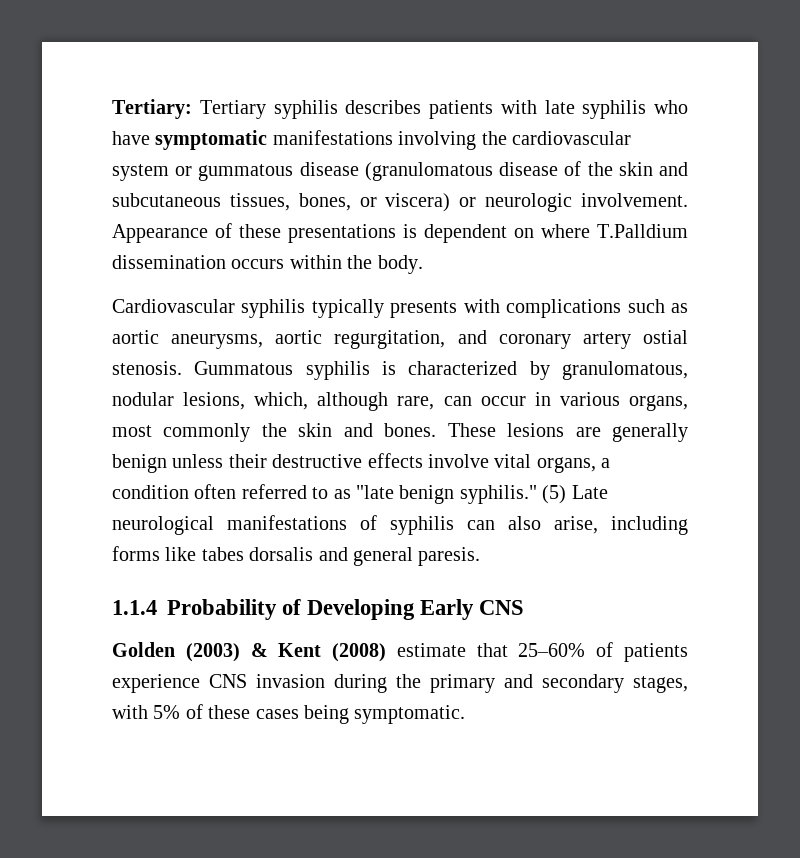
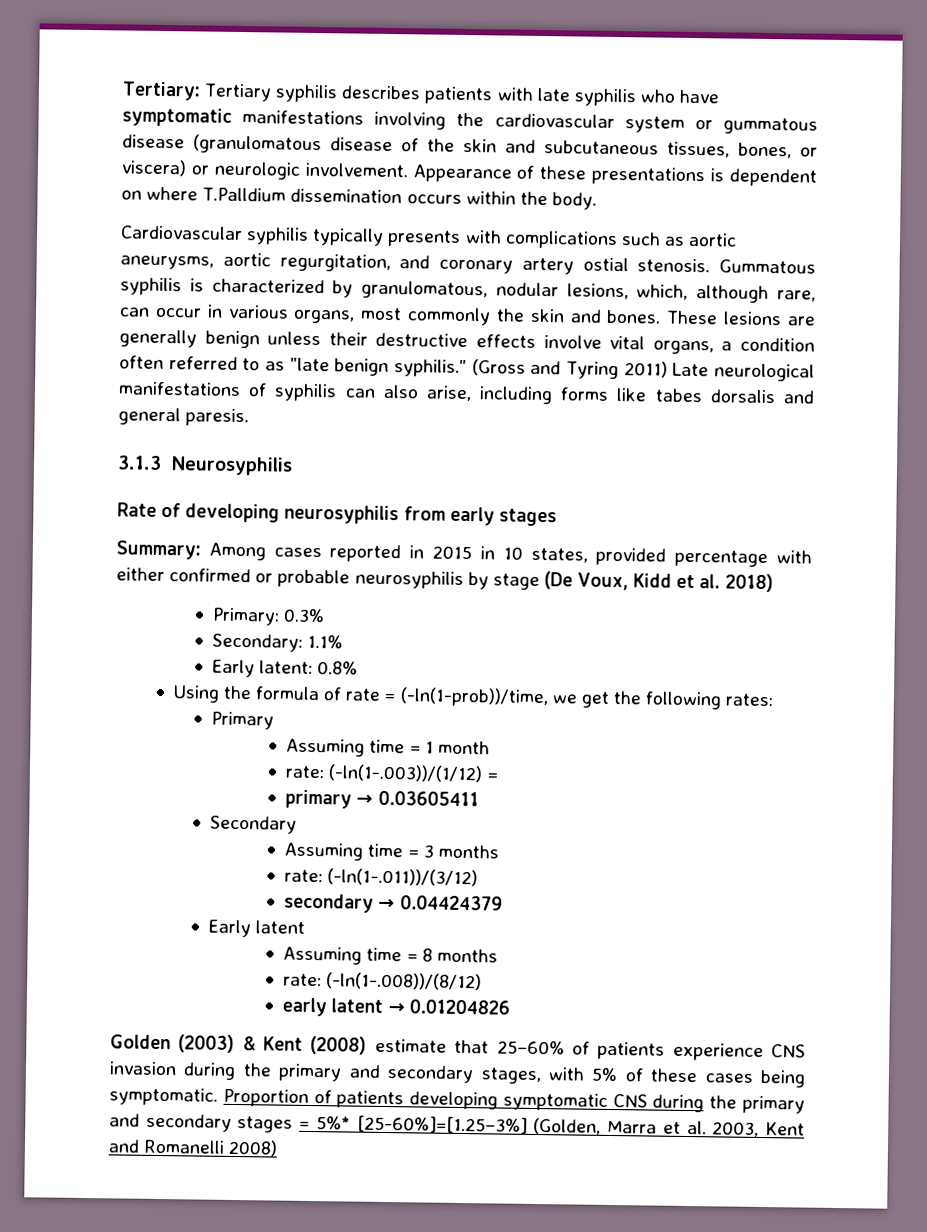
- (5) Late neurological manifestations of syphilis can also arise, including forms like tabes dorsalis and general paresis.
+ (Gross and Tyring 2011) Late neurological manifestations of syphilis can also arise, including forms like tabes dorsalis and general paresis.
- 1.1.4 Probability of Developing Early CNS
+ 3.1.3 Neurosyphilis
+ Rate of developing neurosyphilis from early stages
+ Summary: Among cases reported in 2015 in 10 states, provided percentage with either confirmed or probable neurosyphilis by stage (De Voux, Kidd et al. 2018)
+ Primary: 0.3%
+ Secondary: 1.1%
+ Early latent: 0.8%
+ Using the formula of rate = (-ln(1-prob))/time, we get the following rates:
+ Primary
+ Assuming time = 1 month
+ rate: (-ln(1-.003))/(1/12) =
+ primary → 0.03605411
+ Secondary
+ Assuming time = 3 months
+ rate: (-ln(1-.011))/(3/12)
+ secondary → 0.04424379
+ Early latent
+ Assuming time = 8 months
+ rate: (-ln(1-.008))/(8/12)
+ early latent → 0.01204826
+ Proportion of patients developing symptomatic CNS during the primary and secondary stages = 5%* [25-60%]=[1.25–3%] (Golden, Marra et al. 2003, Kent and Romanelli 2008)

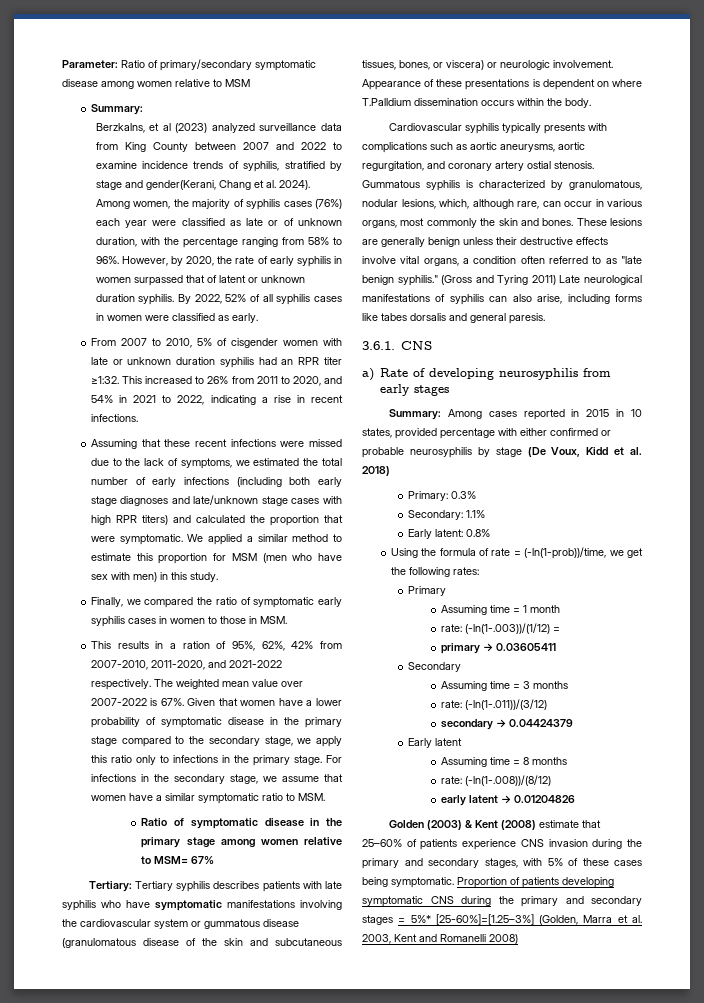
+ Parameter: Ratio of primary/secondary symptomatic disease among women relative to MSM
+ Summary:
+ Berzkalns, et al (2023) analyzed surveillance data from King County between 2007 and 2022 to examine incidence trends of syphilis, stratified by stage and gender(Kerani, Chang et al. 2024). Among women, the majority of syphilis cases (76%) each year were classified as late or of unknown duration, with the percentage ranging from 58% to 96%. However, by 2020, the rate of early syphilis in women surpassed that of latent or unknown duration syphilis. By 2022, 52% of all syphilis cases in women were classified as early.
+ From 2007 to 2010, 5% of cisgender women with late or unknown duration syphilis had an RPR titer ≥1:32. This increased to 26% from 2011 to 2020, and 54% in 2021 to 2022, indicating a rise in recent infections.
+ Assuming that these recent infections were missed due to the lack of symptoms, we estimated the total number of early infections (including both early stage diagnoses and late/unknown stage cases with high RPR titers) and calculated the proportion that were symptomatic. We applied a similar method to estimate this proportion for MSM (men who have sex with men) in this study.
+ Finally, we compared the ratio of symptomatic early syphilis cases in women to those in MSM.
+ This results in a ration of 95%, 62%, 42% from 2007-2010, 2011-2020, and 2021-2022 respectively. The weighted mean value over 2007-2022 is 67%. Given that women have a lower probability of symptomatic disease in the primary stage compared to the secondary stage, we apply this ratio only to infections in the primary stage. For infections in the secondary stage, we assume that women have a similar symptomatic ratio to MSM.
+ Ratio of symptomatic disease in the primary stage among women relative to MSM= 67%
- 3.1.3 Neurosyphilis
- Rate of developing neurosyphilis from early stages
+ 3.6.1. CNS
+ a) Rate of developing neurosyphilis from early stages

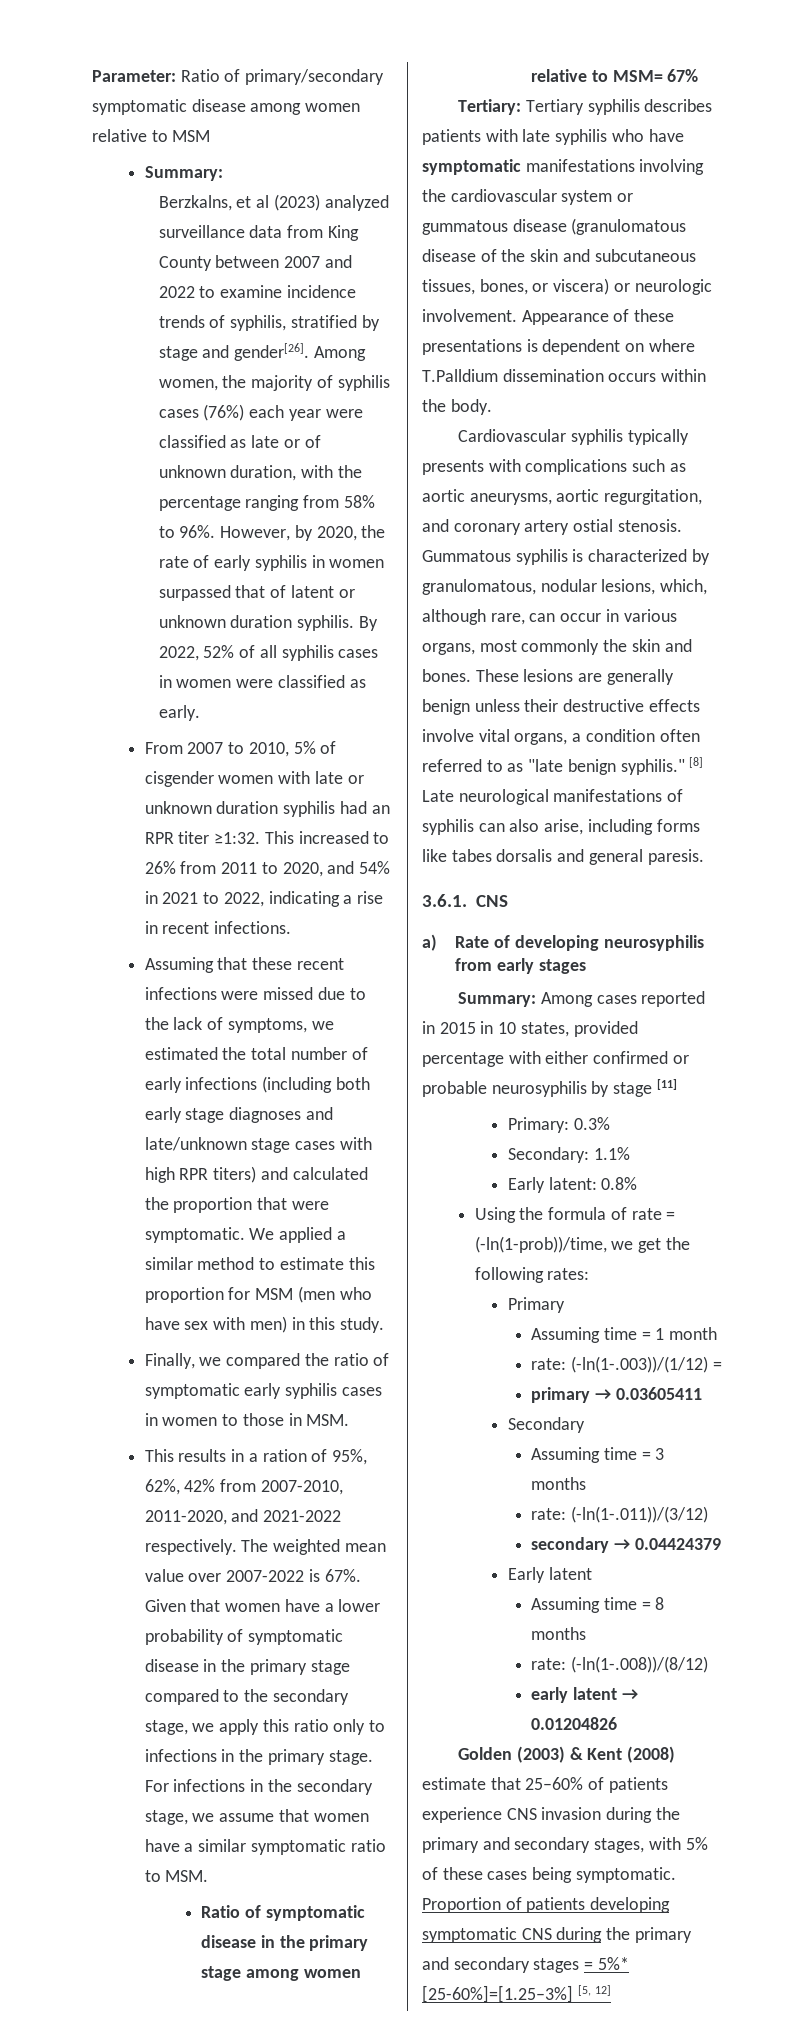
- Berzkalns, et al (2023) analyzed surveillance data from King County between 2007 and 2022 to examine incidence trends of syphilis, stratified by stage and gender(Kerani, Chang et al. 2024).
+ Berzkalns, et al (2023) analyzed surveillance data from King County between 2007 and 2022 to examine incidence trends of syphilis, stratified by stage and gender[26].
- (Gross and Tyring 2011) Late neurological manifestations of syphilis can also arise, including forms like tabes dorsalis and general paresis.
+ [8] Late neurological manifestations of syphilis can also arise, including forms like tabes dorsalis and general paresis.
- Summary: Among cases reported in 2015 in 10 states, provided percentage with either confirmed or probable neurosyphilis by stage (De Voux, Kidd et al. 2018)
+ Summary: Among cases reported in 2015 in 10 states, provided percentage with either confirmed or probable neurosyphilis by stage [11]
- Proportion of patients developing symptomatic CNS during the primary and secondary stages = 5%* [25-60%]=[1.25–3%] (Golden, Marra et al. 2003, Kent and Romanelli 2008)
+ Proportion of patients developing symptomatic CNS during the primary and secondary stages = 5%* [25-60%]=[1.25–3%] [5, 12]

